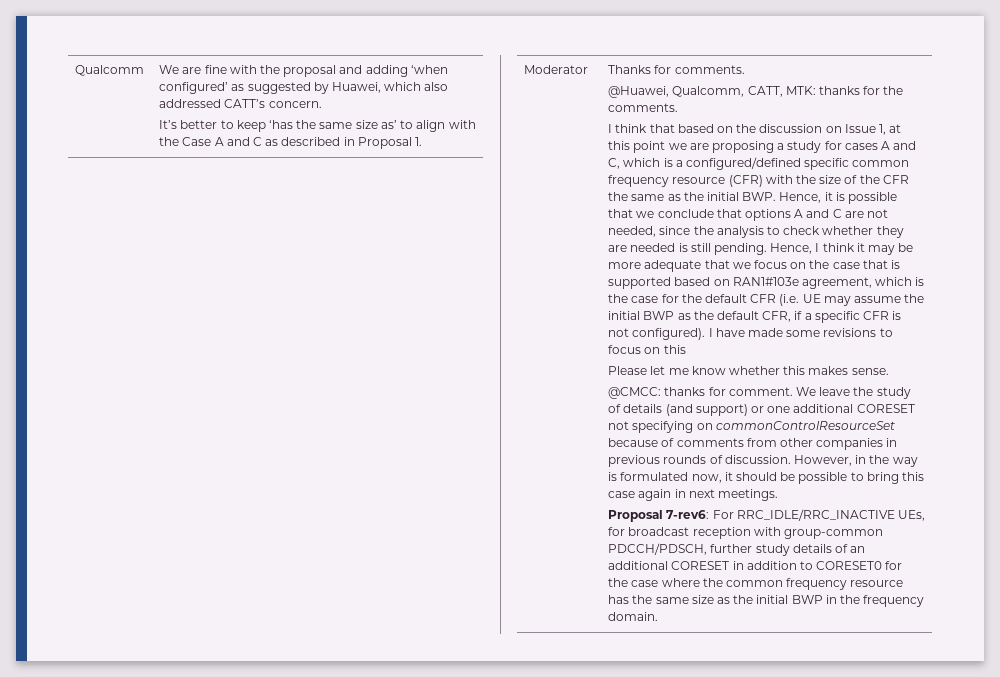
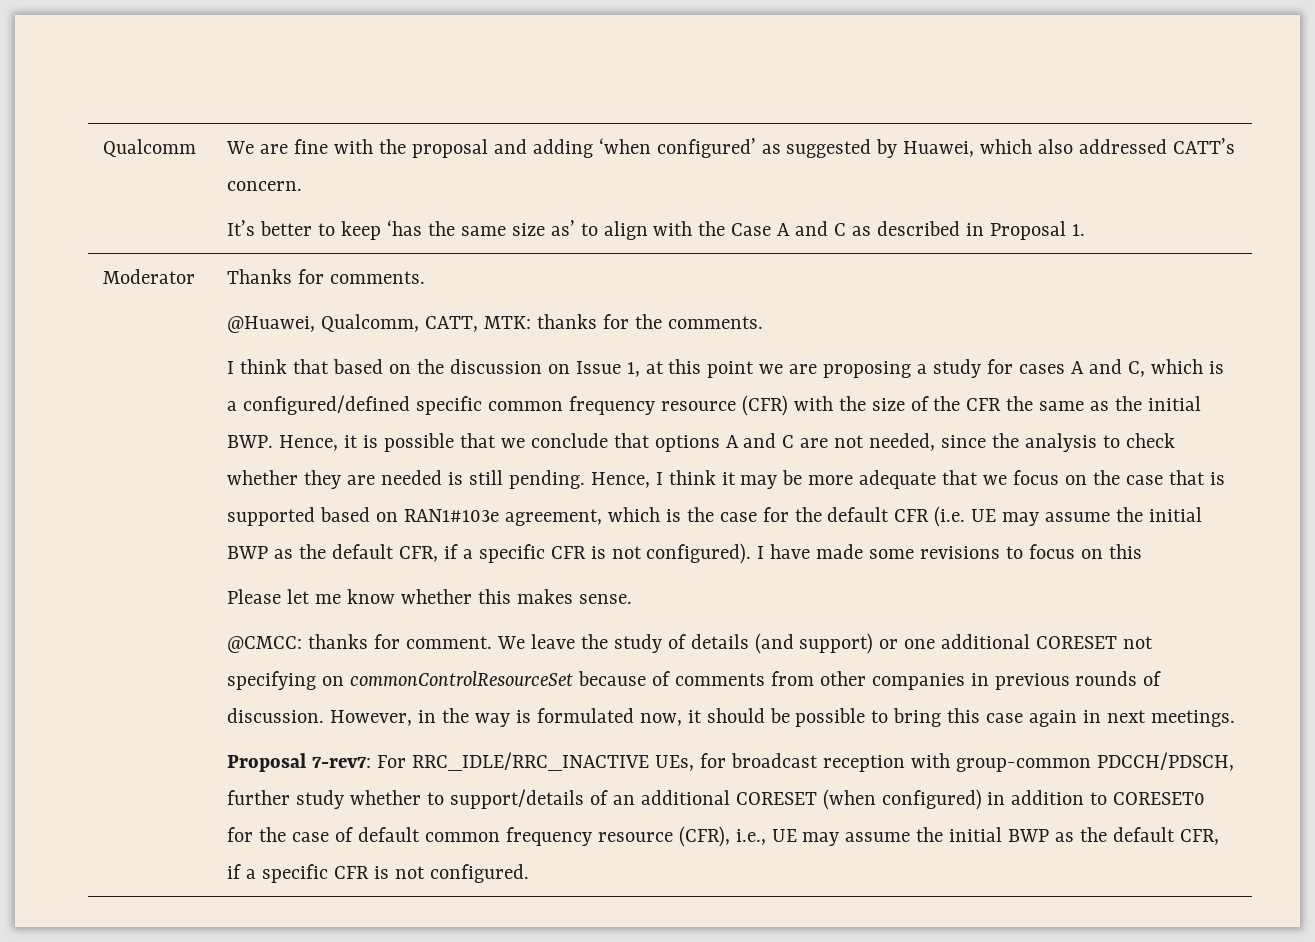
- Proposal 7-rev6: For RRC_IDLE/RRC_INACTIVE UEs, for broadcast reception with group-common PDCCH/PDSCH, further study details of an additional CORESET in addition to CORESET0 for the case where the common frequency resource has the same size as the initial BWP in the frequency domain.
+ Proposal 7-rev7: For RRC_IDLE/RRC_INACTIVE UEs, for broadcast reception with group-common PDCCH/PDSCH, further study whether to support/details of an additional CORESET (when configured) in addition to CORESET0 for the case of default common frequency resource (CFR), i.e., UE may assume the initial BWP as the default CFR, if a specific CFR is not configured.

